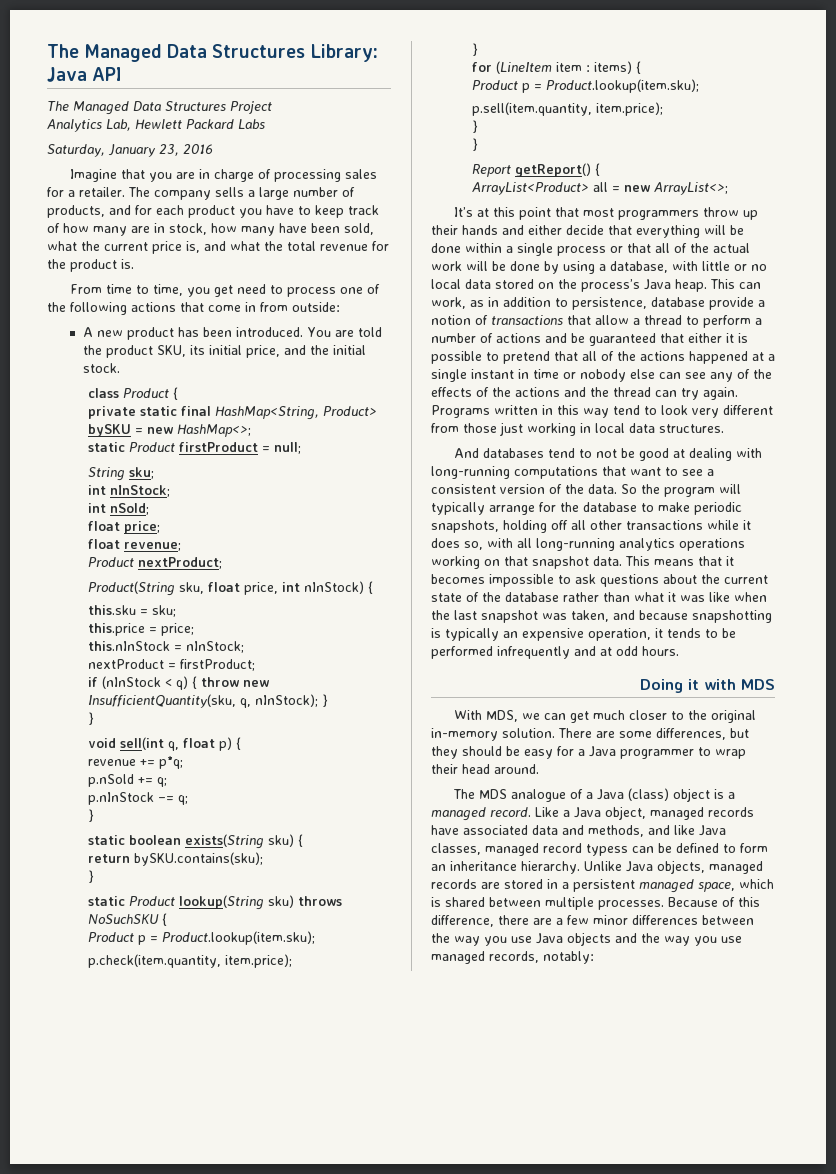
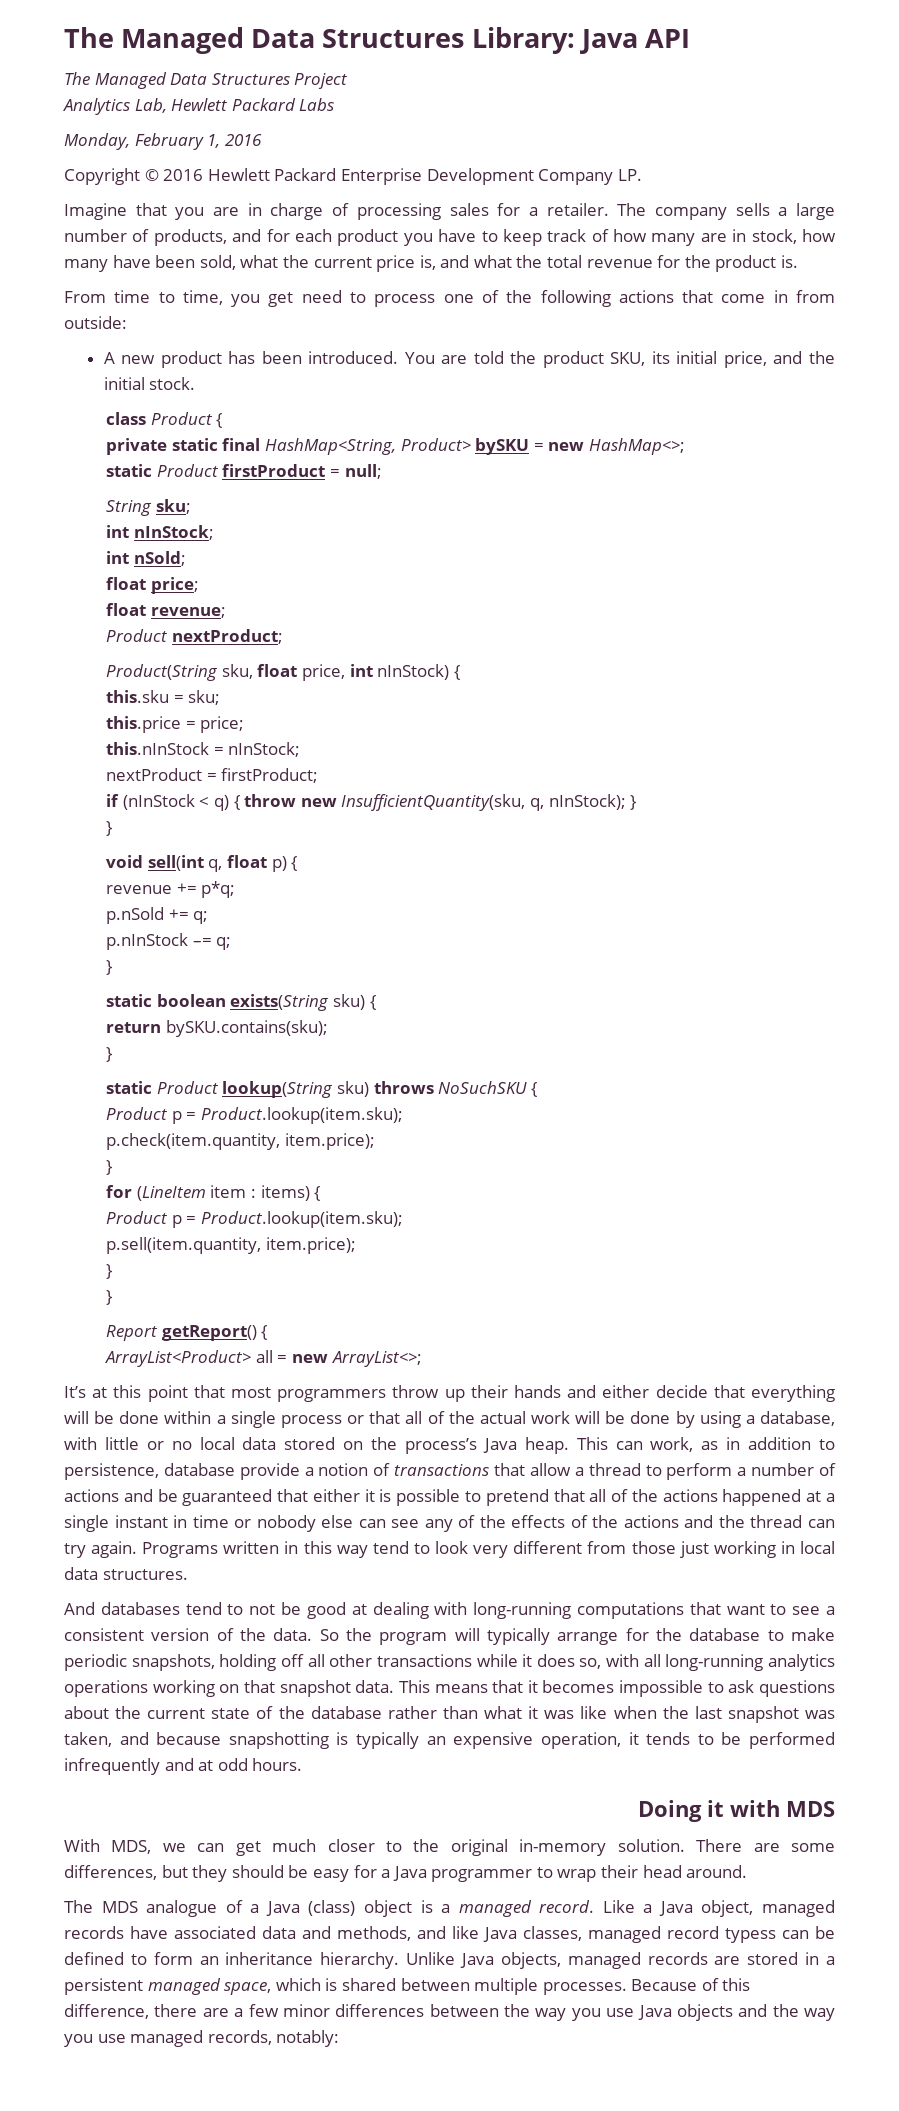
- Saturday, January 23, 2016
+ Monday, February 1, 2016
+ Copyright © 2016 Hewlett Packard Enterprise Development Company LP.

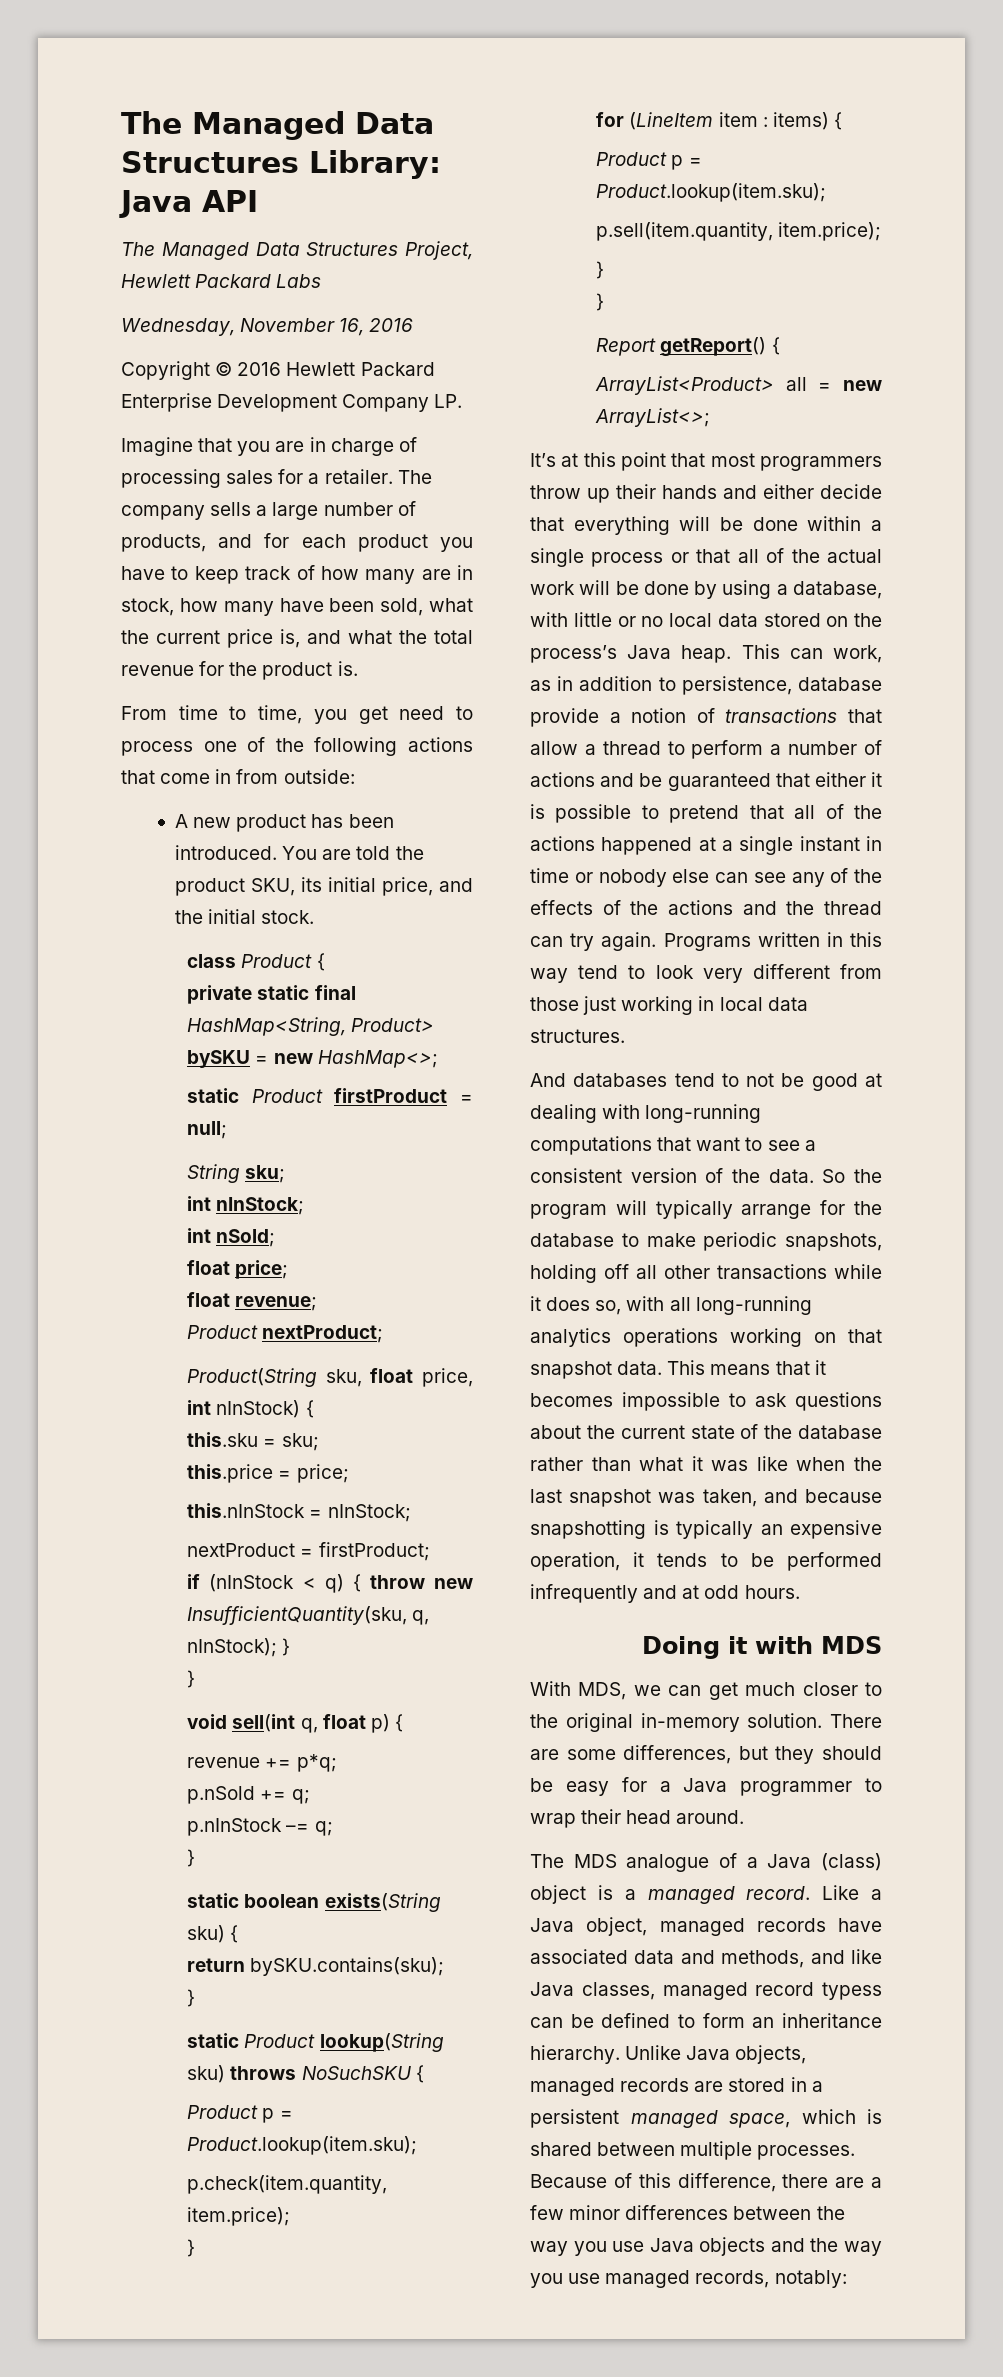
- The Managed Data Structures Project
- Analytics Lab, Hewlett Packard Labs
+ The Managed Data Structures Project, Hewlett Packard Labs
- Monday, February 1, 2016
+ Wednesday, November 16, 2016

